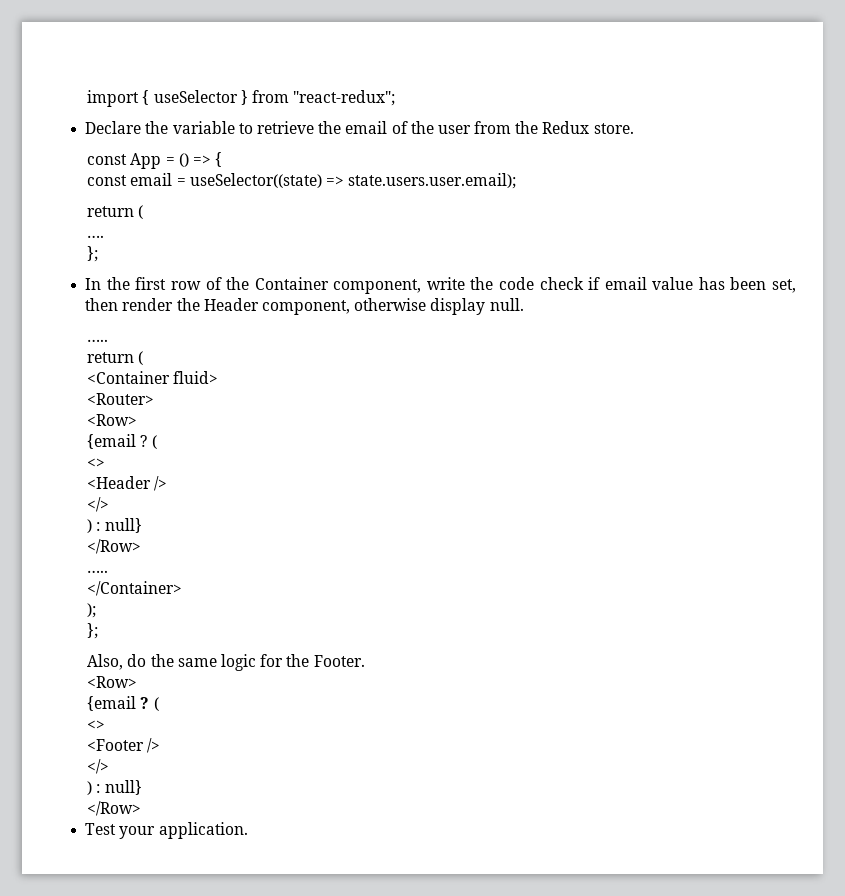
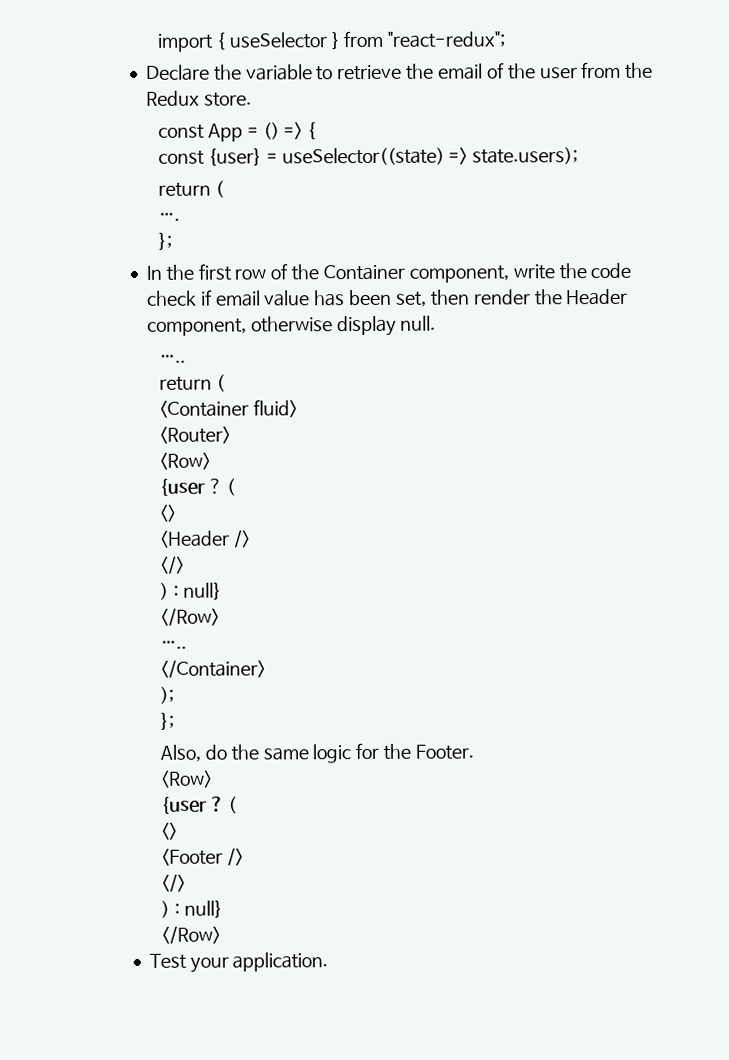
- const email = useSelector((state) => state.users.user.email);
+ const {user} = useSelector((state) => state.users);
  <Router>
  <Row>
- {email ?
+ {user ?
  Also, do the same logic for the Footer.
  <Row>
- {email ?
+ {user ?

